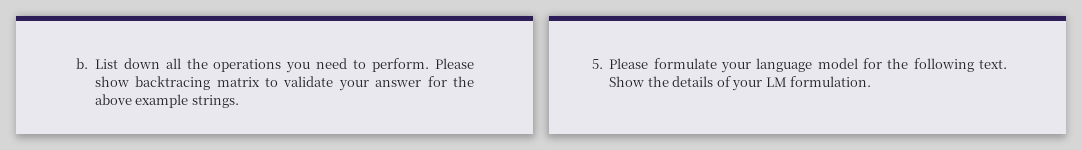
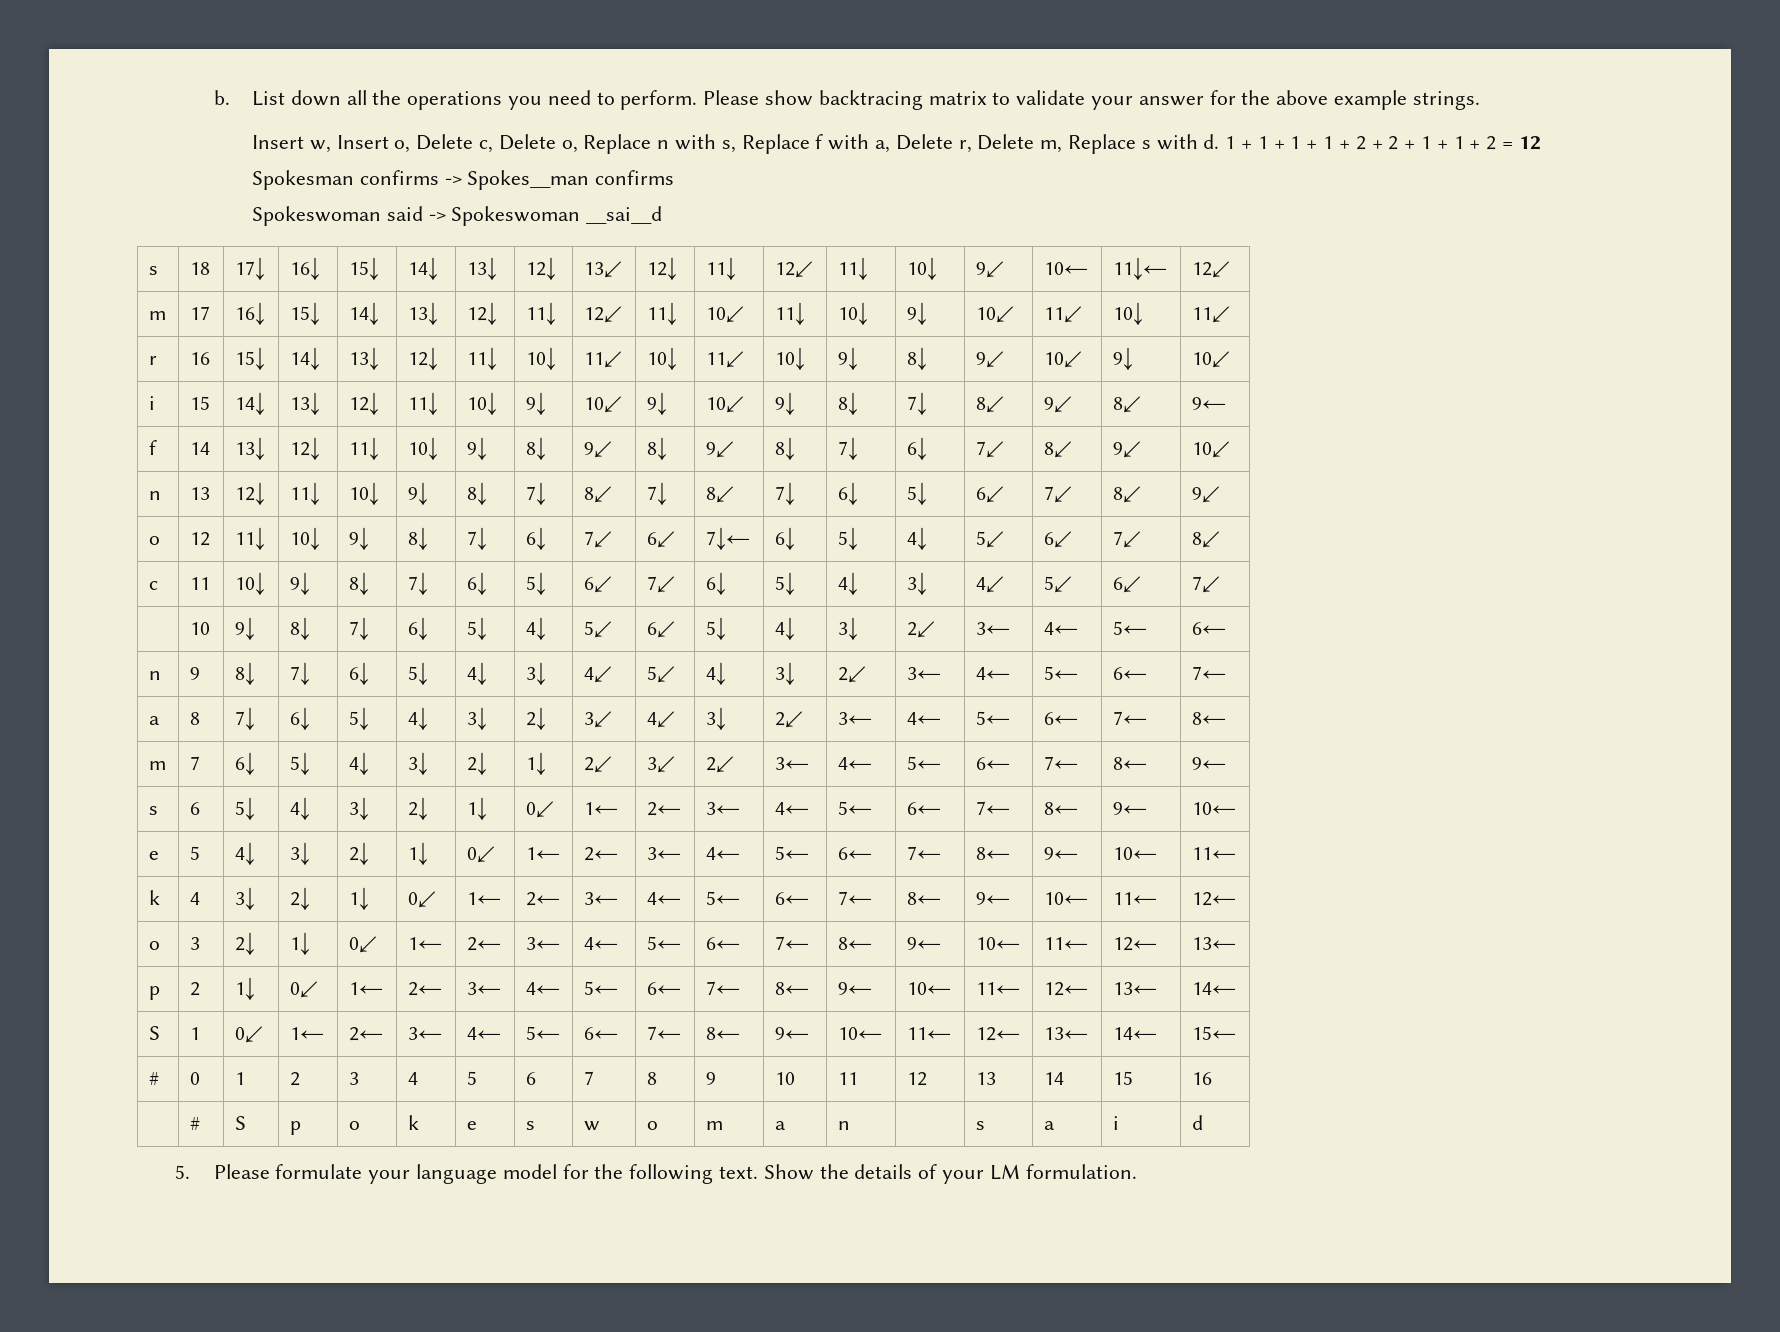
+ Insert w, Insert o, Delete c, Delete o, Replace n with s, Replace f with a, Delete r, Delete m, Replace s with d. 1 + 1 + 1 + 1 + 2 + 2 + 1 + 1 + 2 = 12
+ Spokesman confirms -> Spokes__man confirms
+ Spokeswoman said -> Spokeswoman __sai__d
+ s | 18 | 17↓ | 16↓ | 15↓ | 14↓ | 13↓ | 12↓ | 13↙ | 12↓ | 11↓ | 12↙ | 11↓ | 10↓ | 9↙ | 10← | 11↓← | 12↙
+ m | 17 | 16↓ | 15↓ | 14↓ | 13↓ | 12↓ | 11↓ | 12↙ | 11↓ | 10↙ | 11↓ | 10↓ | 9↓ | 10↙ | 11↙ | 10↓ | 11↙
+ r | 16 | 15↓ | 14↓ | 13↓ | 12↓ | 11↓ | 10↓ | 11↙ | 10↓ | 11↙ | 10↓ | 9↓ | 8↓ | 9↙ | 10↙ | 9↓ | 10↙
+ i | 15 | 14↓ | 13↓ | 12↓ | 11↓ | 10↓ | 9↓ | 10↙ | 9↓ | 10↙ | 9↓ | 8↓ | 7↓ | 8↙ | 9↙ | 8↙ | 9←
+ f | 14 | 13↓ | 12↓ | 11↓ | 10↓ | 9↓ | 8↓ | 9↙ | 8↓ | 9↙ | 8↓ | 7↓ | 6↓ | 7↙ | 8↙ | 9↙ | 10↙
+ n | 13 | 12↓ | 11↓ | 10↓ | 9↓ | 8↓ | 7↓ | 8↙ | 7↓ | 8↙ | 7↓ | 6↓ | 5↓ | 6↙ | 7↙ | 8↙ | 9↙
+ o | 12 | 11↓ | 10↓ | 9↓ | 8↓ | 7↓ | 6↓ | 7↙ | 6↙ | 7↓← | 6↓ | 5↓ | 4↓ | 5↙ | 6↙ | 7↙ | 8↙
+ c | 11 | 10↓ | 9↓ | 8↓ | 7↓ | 6↓ | 5↓ | 6↙ | 7↙ | 6↓ | 5↓ | 4↓ | 3↓ | 4↙ | 5↙ | 6↙ | 7↙
+ | 10 | 9↓ | 8↓ | 7↓ | 6↓ | 5↓ | 4↓ | 5↙ | 6↙ | 5↓ | 4↓ | 3↓ | 2↙ | 3← | 4← | 5← | 6←
+ n | 9 | 8↓ | 7↓ | 6↓ | 5↓ | 4↓ | 3↓ | 4↙ | 5↙ | 4↓ | 3↓ | 2↙ | 3← | 4← | 5← | 6← | 7←
+ a | 8 | 7↓ | 6↓ | 5↓ | 4↓ | 3↓ | 2↓ | 3↙ | 4↙ | 3↓ | 2↙ | 3← | 4← | 5← | 6← | 7← | 8←
+ m | 7 | 6↓ | 5↓ | 4↓ | 3↓ | 2↓ | 1↓ | 2↙ | 3↙ | 2↙ | 3← | 4← | 5← | 6← | 7← | 8← | 9←
+ s | 6 | 5↓ | 4↓ | 3↓ | 2↓ | 1↓ | 0↙ | 1← | 2← | 3← | 4← | 5← | 6← | 7← | 8← | 9← | 10←
+ e | 5 | 4↓ | 3↓ | 2↓ | 1↓ | 0↙ | 1← | 2← | 3← | 4← | 5← | 6← | 7← | 8← | 9← | 10← | 11←
+ k | 4 | 3↓ | 2↓ | 1↓ | 0↙ | 1← | 2← | 3← | 4← | 5← | 6← | 7← | 8← | 9← | 10← | 11← | 12←
+ o | 3 | 2↓ | 1↓ | 0↙ | 1← | 2← | 3← | 4← | 5← | 6← | 7← | 8← | 9← | 10← | 11← | 12← | 13←
+ p | 2 | 1↓ | 0↙ | 1← | 2← | 3← | 4← | 5← | 6← | 7← | 8← | 9← | 10← | 11← | 12← | 13← | 14←
+ S | 1 | 0↙ | 1← | 2← | 3← | 4← | 5← | 6← | 7← | 8← | 9← | 10← | 11← | 12← | 13← | 14← | 15←
+ # | 0 | 1 | 2 | 3 | 4 | 5 | 6 | 7 | 8 | 9 | 10 | 11 | 12 | 13 | 14 | 15 | 16
+ | # | S | p | o | k | e | s | w | o | m | a | n | | s | a | i | d

